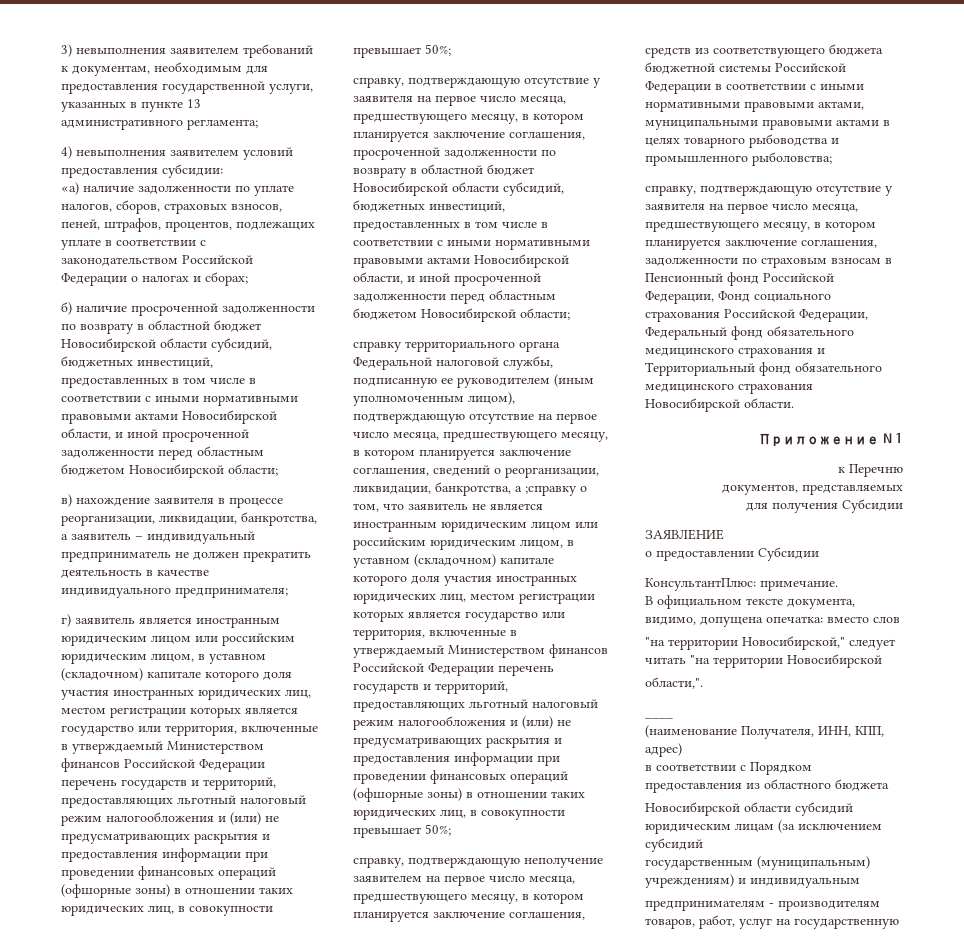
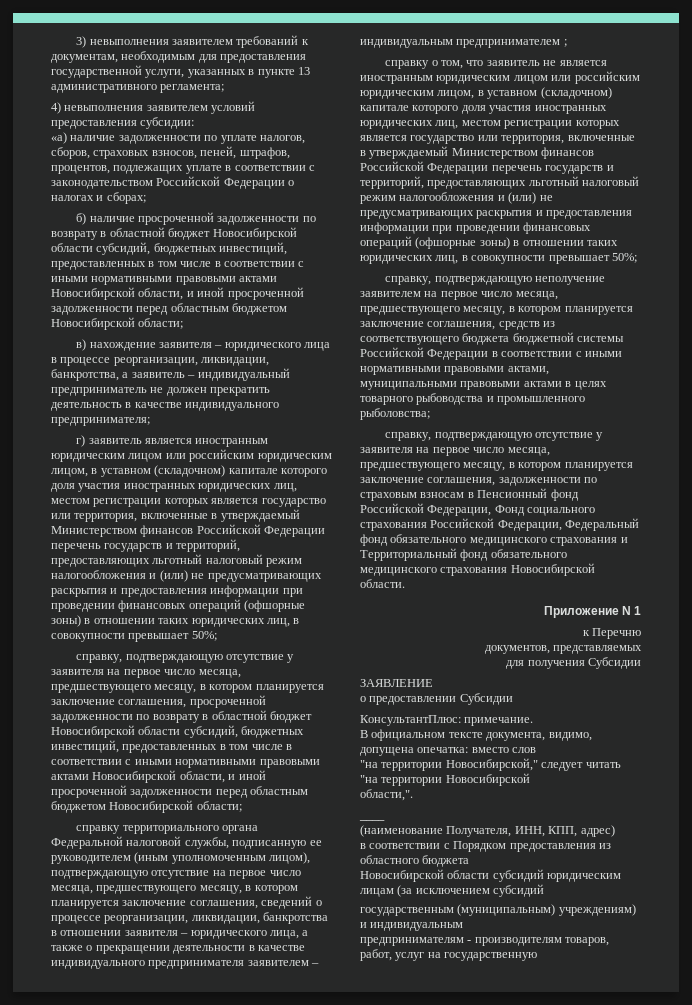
- в) нахождение заявителя в процессе реорганизации, ликвидации, банкротства, а заявитель – индивидуальный предприниматель не должен прекратить деятельность в качестве индивидуального предпринимателя;
+ в) нахождение заявителя – юридического лица в процессе реорганизации, ликвидации, банкротства, а заявитель – индивидуальный предприниматель не должен прекратить деятельность в качестве индивидуального предпринимателя;
- справку территориального органа Федеральной налоговой службы, подписанную ее руководителем (иным уполномоченным лицом), подтверждающую отсутствие на первое число месяца, предшествующего месяцу, в котором планируется заключение соглашения, сведений о реорганизации, ликвидации, банкротства, а ;справку о том, что заявитель не является иностранным юридическим лицом или российским юридическим лицом, в уставном (складочном) капитале которого доля участия иностранных юридических лиц, местом регистрации которых является государство или территория, включенные в утверждаемый Министерством финансов Российской Федерации перечень государств и территорий, предоставляющих льготный налоговый режим налогообложения и (или) не предусматривающих раскрытия и предоставления информации при проведении финансовых операций (офшорные зоны) в отношении таких юридических лиц, в совокупности превышает 50%;
+ справку территориального органа Федеральной налоговой службы, подписанную ее руководителем (иным уполномоченным лицом), подтверждающую отсутствие на первое число месяца, предшествующего месяцу, в котором планируется заключение соглашения, сведений о процессе реорганизации, ликвидации, банкротства в отношении заявителя – юридического лица, а также о прекращении деятельности в качестве индивидуального предпринимателя заявителем – индивидуальным предпринимателем ;
+ справку о том, что заявитель не является иностранным юридическим лицом или российским юридическим лицом, в уставном (складочном) капитале которого доля участия иностранных юридических лиц, местом регистрации которых является государство или территория, включенные в утверждаемый Министерством финансов Российской Федерации перечень государств и территорий, предоставляющих льготный налоговый режим налогообложения и (или) не предусматривающих раскрытия и предоставления информации при проведении финансовых операций (офшорные зоны) в отношении таких юридических лиц, в совокупности превышает 50%;

